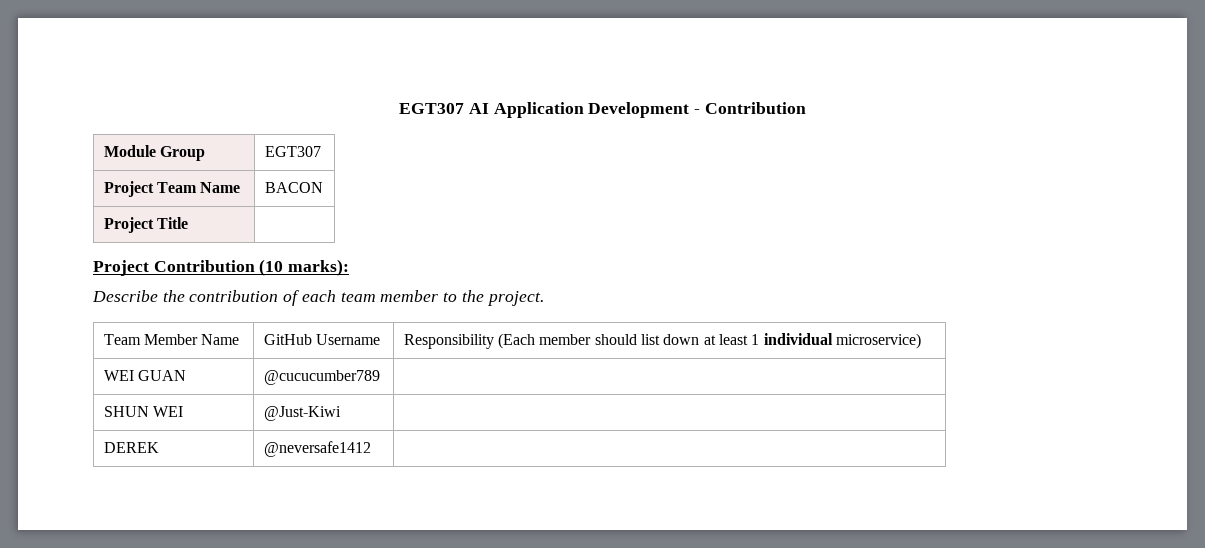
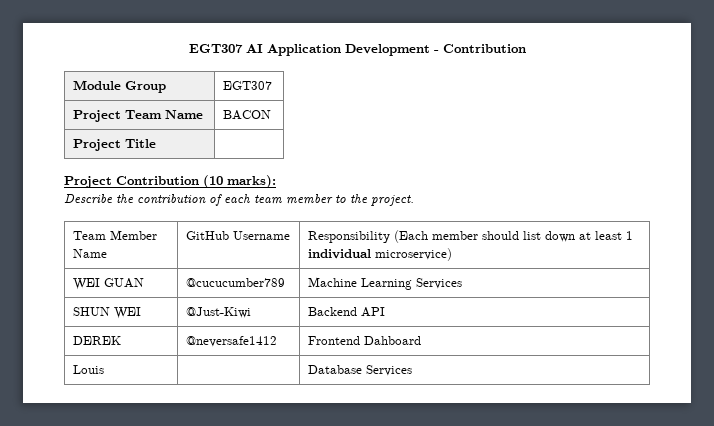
- WEI GUAN | @cucucumber789 |
+ WEI GUAN | @cucucumber789 | Machine Learning Services
- SHUN WEI | @Just-Kiwi |
+ SHUN WEI | @Just-Kiwi | Backend API
- DEREK | @neversafe1412 |
+ DEREK | @neversafe1412 | Frontend Dahboard
+ Louis | | Database Services

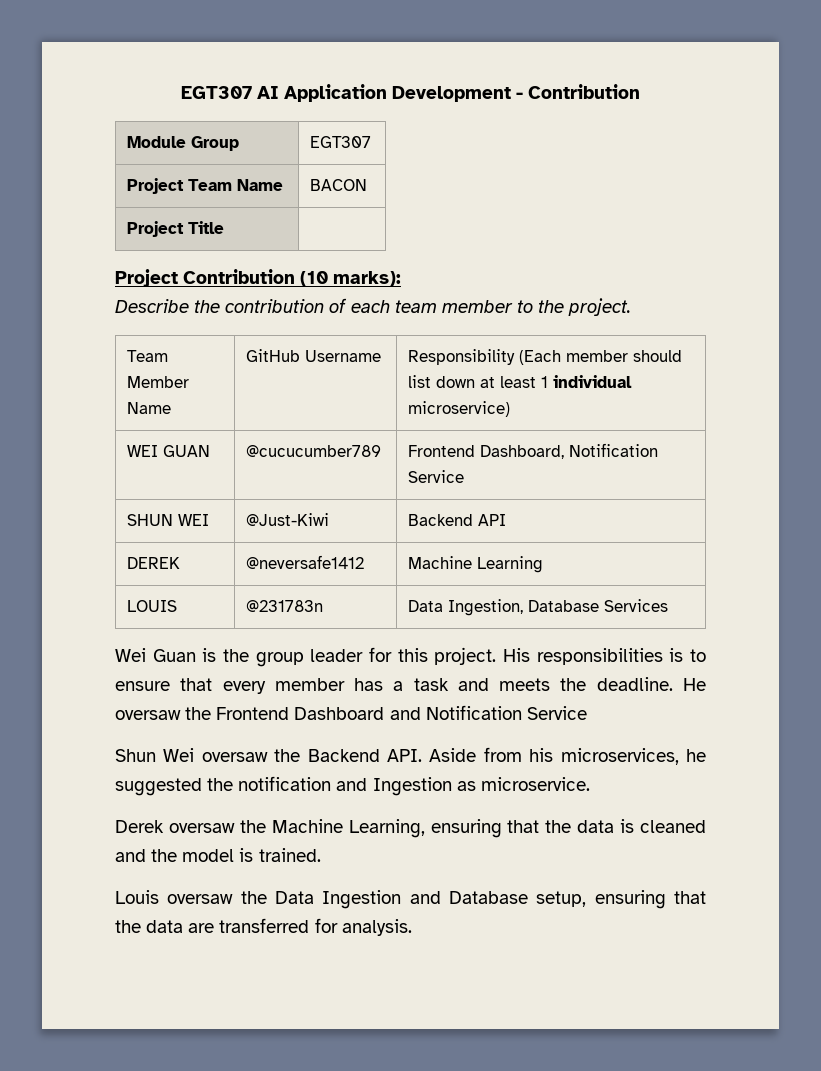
- WEI GUAN | @cucucumber789 | Machine Learning Services
+ WEI GUAN | @cucucumber789 | Frontend Dashboard, Notification Service
- DEREK | @neversafe1412 | Frontend Dahboard
- Louis | | Database Services
+ DEREK | @neversafe1412 | Machine Learning
+ LOUIS | @231783n | Data Ingestion, Database Services
+ Wei Guan is the group leader for this project. His responsibilities is to ensure that every member has a task and meets the deadline. He oversaw the Frontend Dashboard and Notification Service
+ Shun Wei oversaw the Backend API. Aside from his microservices, he suggested the notification and Ingestion as microservice.
+ Derek oversaw the Machine Learning, ensuring that the data is cleaned and the model is trained.
+ Louis oversaw the Data Ingestion and Database setup, ensuring that the data are transferred for analysis.

